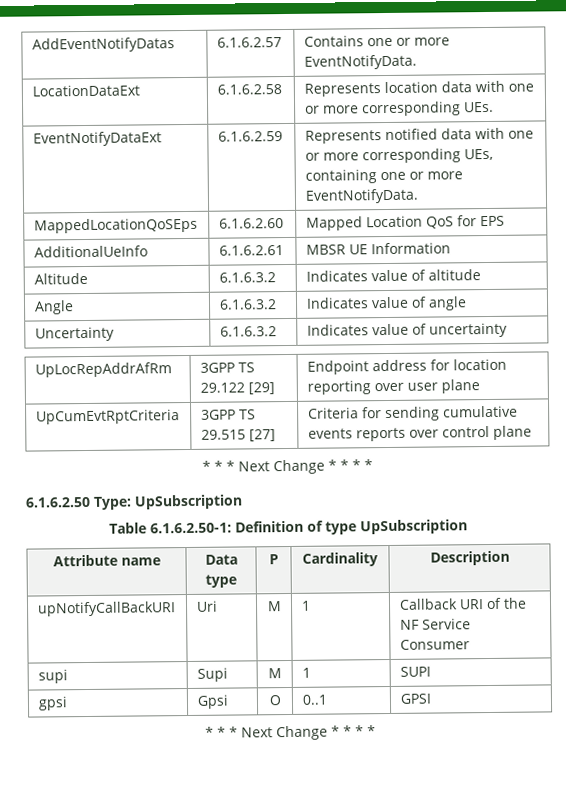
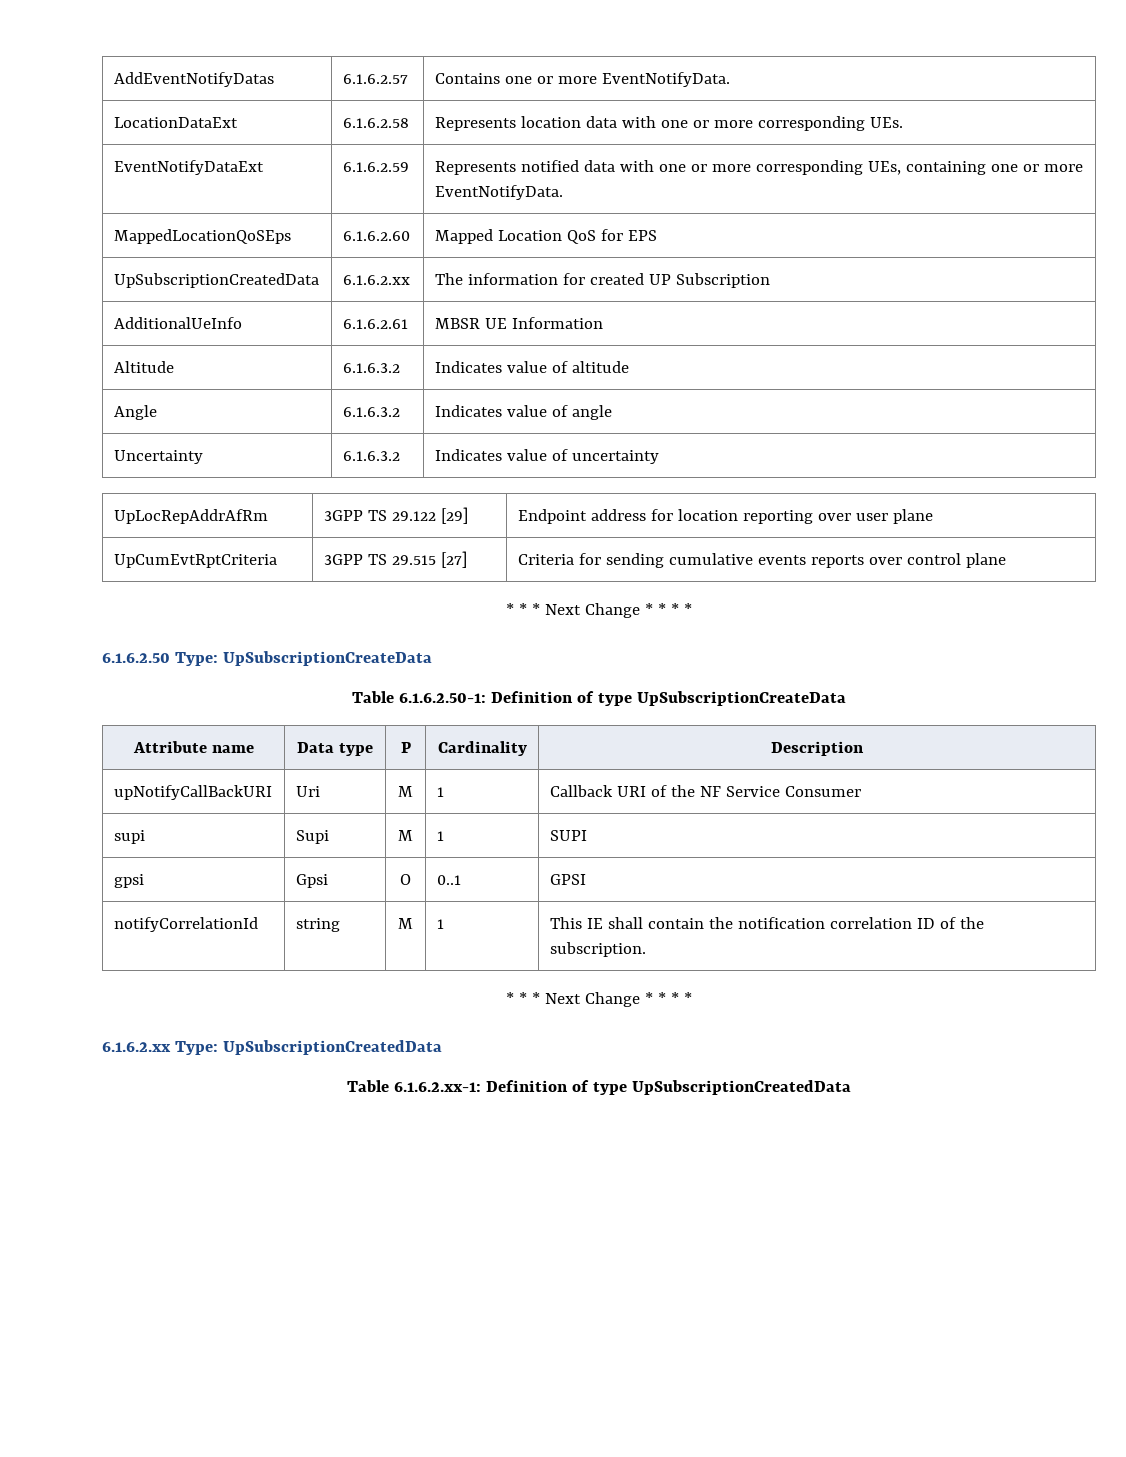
+ UpSubscriptionCreatedData | 6.1.6.2.xx | The information for created UP Subscription
- 6.1.6.2.50 Type: UpSubscription
+ 6.1.6.2.50 Type: UpSubscriptionCreateData
- Table 6.1.6.2.50-1: Definition of type UpSubscription
+ Table 6.1.6.2.50-1: Definition of type UpSubscriptionCreateData
  gpsi | Gpsi | O | 0..1 | GPSI
+ notifyCorrelationId | string | M | 1 | This IE shall contain the notification correlation ID of the subscription.
  * * * Next Change * * * *
+ 6.1.6.2.xx Type: UpSubscriptionCreatedData
+ Table 6.1.6.2.xx-1: Definition of type UpSubscriptionCreatedData

